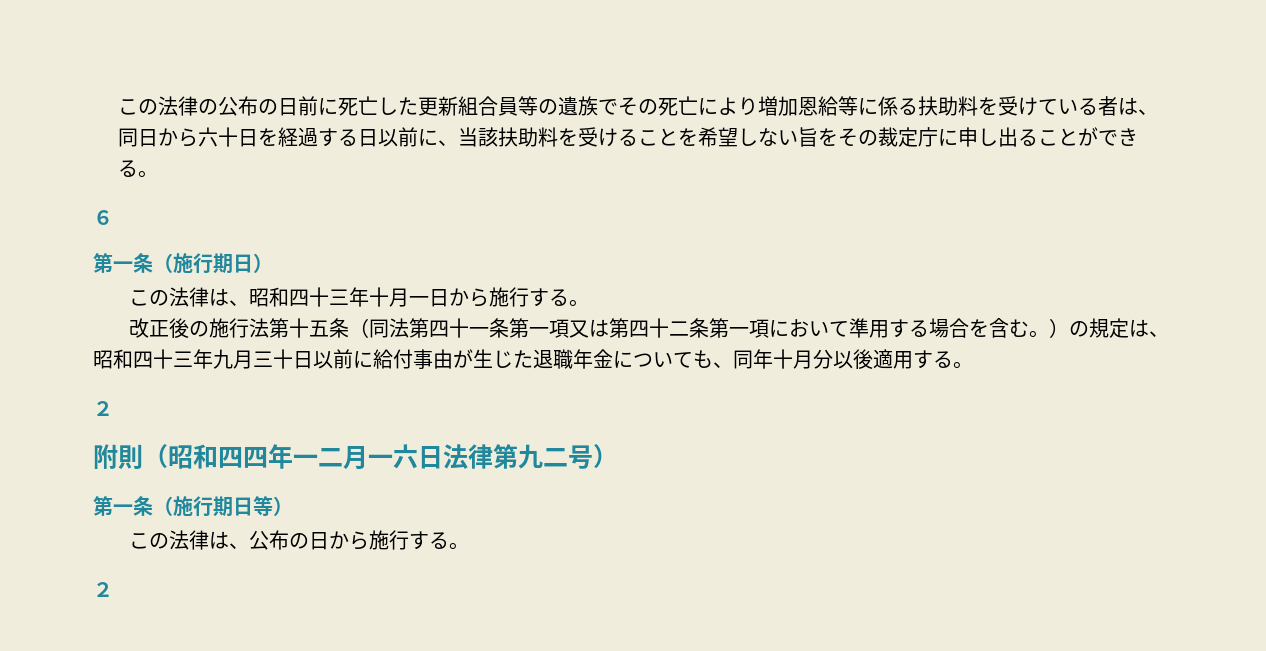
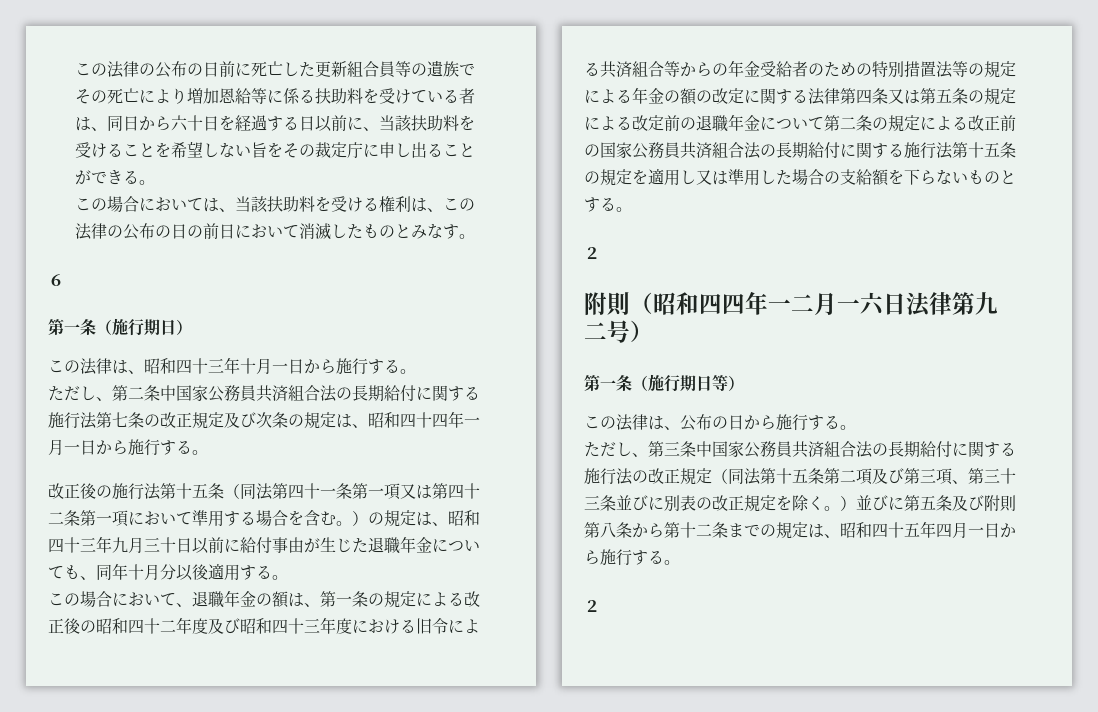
+ この場合においては、当該扶助料を受ける権利は、この法律の公布の日の前日において消滅したものとみなす。
+ ただし、第二条中国家公務員共済組合法の長期給付に関する施行法第七条の改正規定及び次条の規定は、昭和四十四年一月一日から施行する。
+ この場合において、退職年金の額は、第一条の規定による改正後の昭和四十二年度及び昭和四十三年度における旧令による共済組合等からの年金受給者のための特別措置法等の規定による年金の額の改定に関する法律第四条又は第五条の規定による改定前の退職年金について第二条の規定による改正前の国家公務員共済組合法の長期給付に関する施行法第十五条の規定を適用し又は準用した場合の支給額を下らないものとする。
+ ただし、第三条中国家公務員共済組合法の長期給付に関する施行法の改正規定（同法第十五条第二項及び第三項、第三十三条並びに別表の改正規定を除く。）並びに第五条及び附則第八条から第十二条までの規定は、昭和四十五年四月一日から施行する。

